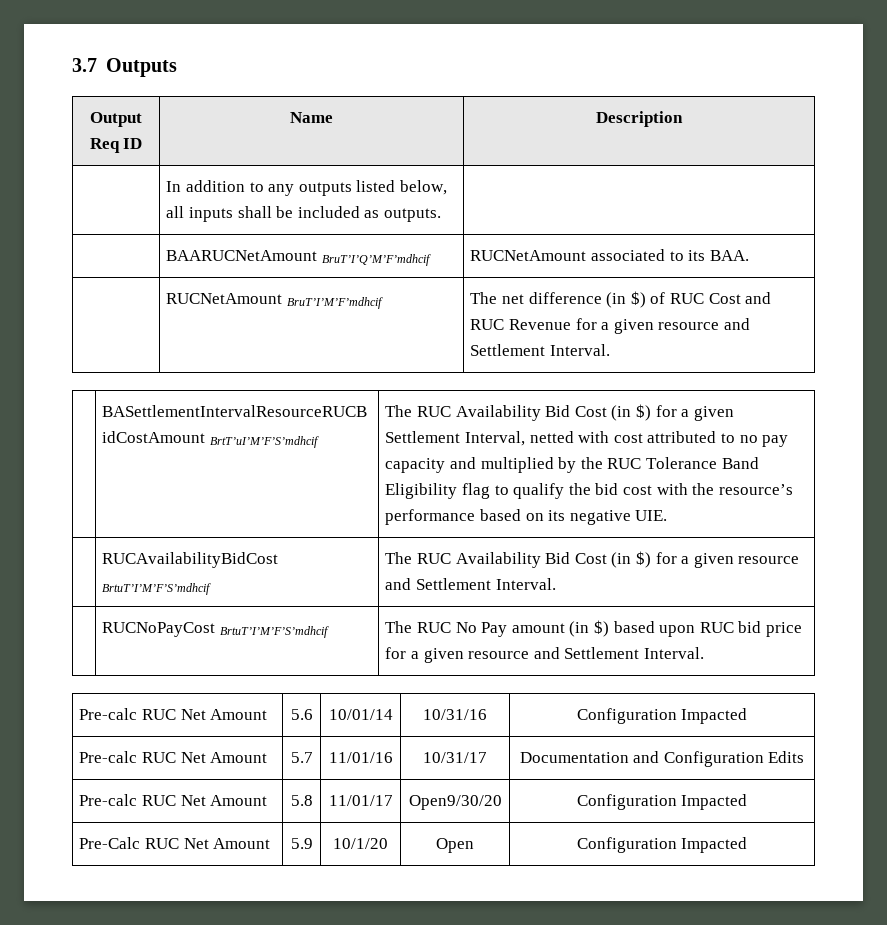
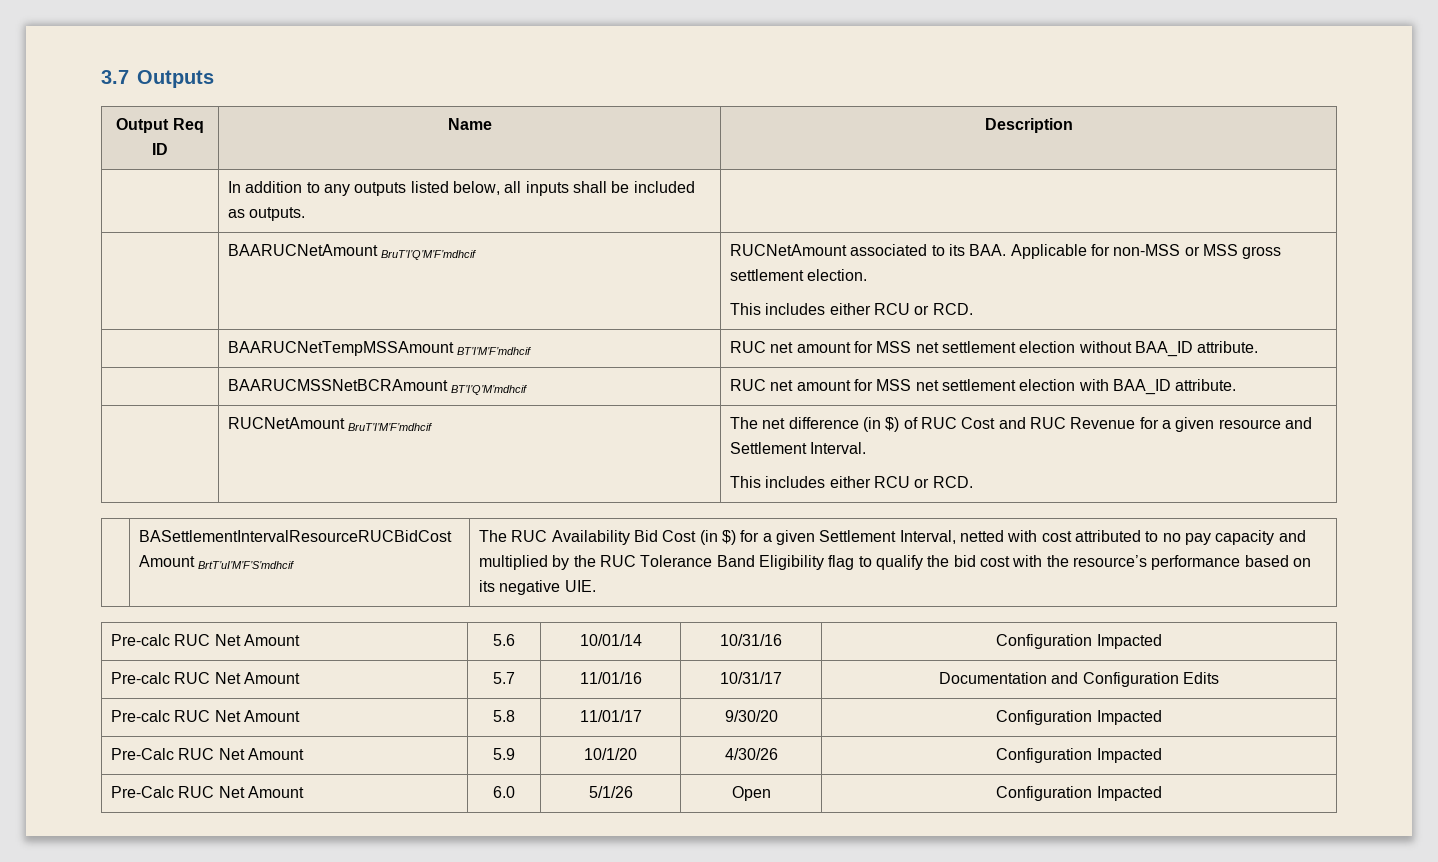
- | BAARUCNetAmount BruT’I’Q’M’F’mdhcif | RUCNetAmount associated to its BAA.
+ | BAARUCNetAmount BruT’I’Q’M’F’mdhcif | RUCNetAmount associated to its BAA. Applicable for non-MSS or MSS gross settlement election.
+ This includes either RCU or RCD.
+ | BAARUCNetTempMSSAmount BT’I’M’F’mdhcif | RUC net amount for MSS net settlement election without BAA_ID attribute.
+ | BAARUCMSSNetBCRAmount BT’I’Q’M’mdhcif | RUC net amount for MSS net settlement election with BAA_ID attribute.
  | RUCNetAmount BruT’I’M’F’mdhcif | The net difference (in $) of RUC Cost and RUC Revenue for a given resource and Settlement Interval.
+ This includes either RCU or RCD.
- | RUCAvailabilityBidCost BrtuT’I’M’F’S’mdhcif | The RUC Availability Bid Cost (in $) for a given resource and Settlement Interval.
- | RUCNoPayCost BrtuT’I’M’F’S’mdhcif | The RUC No Pay amount (in $) based upon RUC bid price for a given resource and Settlement Interval.
- Pre-calc RUC Net Amount | 5.8 | 11/01/17 | Open9/30/20 | Configuration Impacted
+ Pre-calc RUC Net Amount | 5.8 | 11/01/17 | 9/30/20 | Configuration Impacted
- Pre-Calc RUC Net Amount | 5.9 | 10/1/20 | Open | Configuration Impacted
+ Pre-Calc RUC Net Amount | 5.9 | 10/1/20 | 4/30/26 | Configuration Impacted
+ Pre-Calc RUC Net Amount | 6.0 | 5/1/26 | Open | Configuration Impacted

